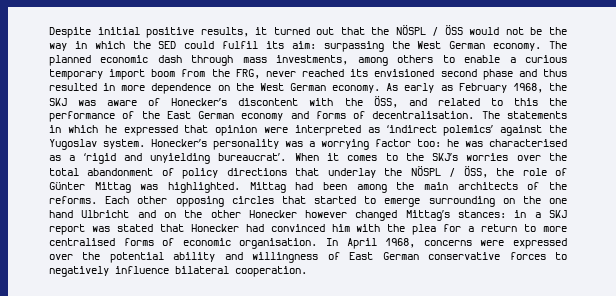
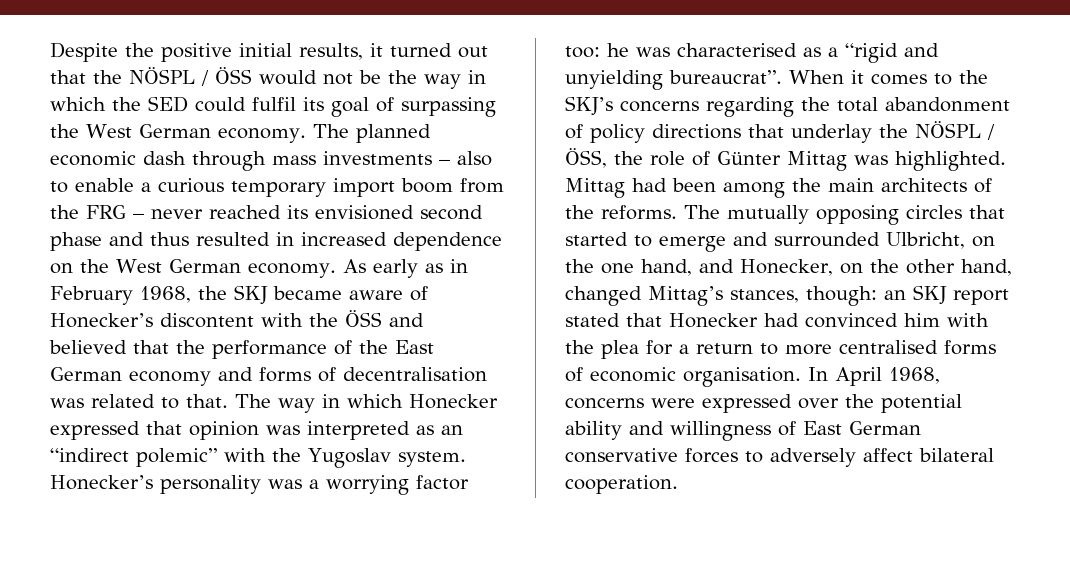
- Despite initial positive results, it turned out that the NÖSPL / ÖSS would not be the way in which the SED could fulfil its aim: surpassing the West German economy.
+ Despite the positive initial results, it turned out that the NÖSPL / ÖSS would not be the way in which the SED could fulfil its goal of surpassing the West German economy.
- The planned economic dash through mass investments, among others to enable a curious temporary import boom from the FRG, never reached its envisioned second phase and thus resulted in more dependence on the West German economy.
+ The planned economic dash through mass investments – also to enable a curious temporary import boom from the FRG – never reached its envisioned second phase and thus resulted in increased dependence on the West German economy.
- As early as February 1968, the SKJ was aware of Honecker’s discontent with the ÖSS, and related to this the performance of the East German economy and forms of decentralisation. The statements in which he expressed that opinion were interpreted as ‘indirect polemics’ against the Yugoslav system.
+ As early as in February 1968, the SKJ became aware of Honecker’s discontent with the ÖSS and believed that the performance of the East German economy and forms of decentralisation was related to that. The way in which Honecker expressed that opinion was interpreted as an “indirect polemic” with the Yugoslav system.
- Honecker’s personality was a worrying factor too: he was characterised as a ‘rigid and unyielding bureaucrat’.
+ Honecker’s personality was a worrying factor too: he was characterised as a “rigid and unyielding bureaucrat”.
- When it comes to the SKJ’s worries over the total abandonment of policy directions that underlay the NÖSPL / ÖSS, the role of Günter Mittag was highlighted.
+ When it comes to the SKJ’s concerns regarding the total abandonment of policy directions that underlay the NÖSPL / ÖSS, the role of Günter Mittag was highlighted.
- Each other opposing circles that started to emerge surrounding on the one hand Ulbricht and on the other Honecker however changed Mittag’s stances: in a SKJ report was stated that Honecker had convinced him with the plea for a return to more centralised forms of economic organisation.
+ The mutually opposing circles that started to emerge and surrounded Ulbricht, on the one hand, and Honecker, on the other hand, changed Mittag’s stances, though: an SKJ report stated that Honecker had convinced him with the plea for a return to more centralised forms of economic organisation.
- In April 1968, concerns were expressed over the potential ability and willingness of East German conservative forces to negatively influence bilateral cooperation.
+ In April 1968, concerns were expressed over the potential ability and willingness of East German conservative forces to adversely affect bilateral cooperation.

